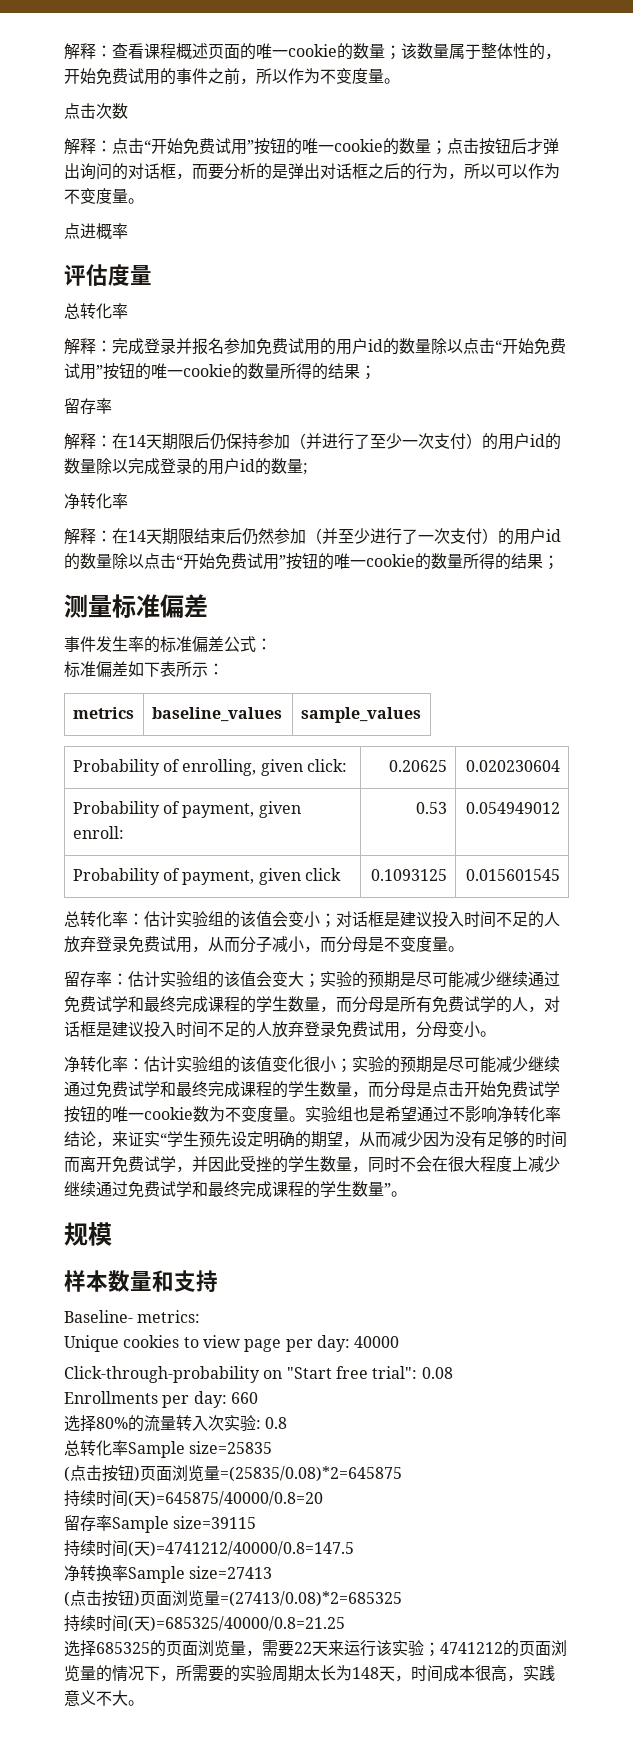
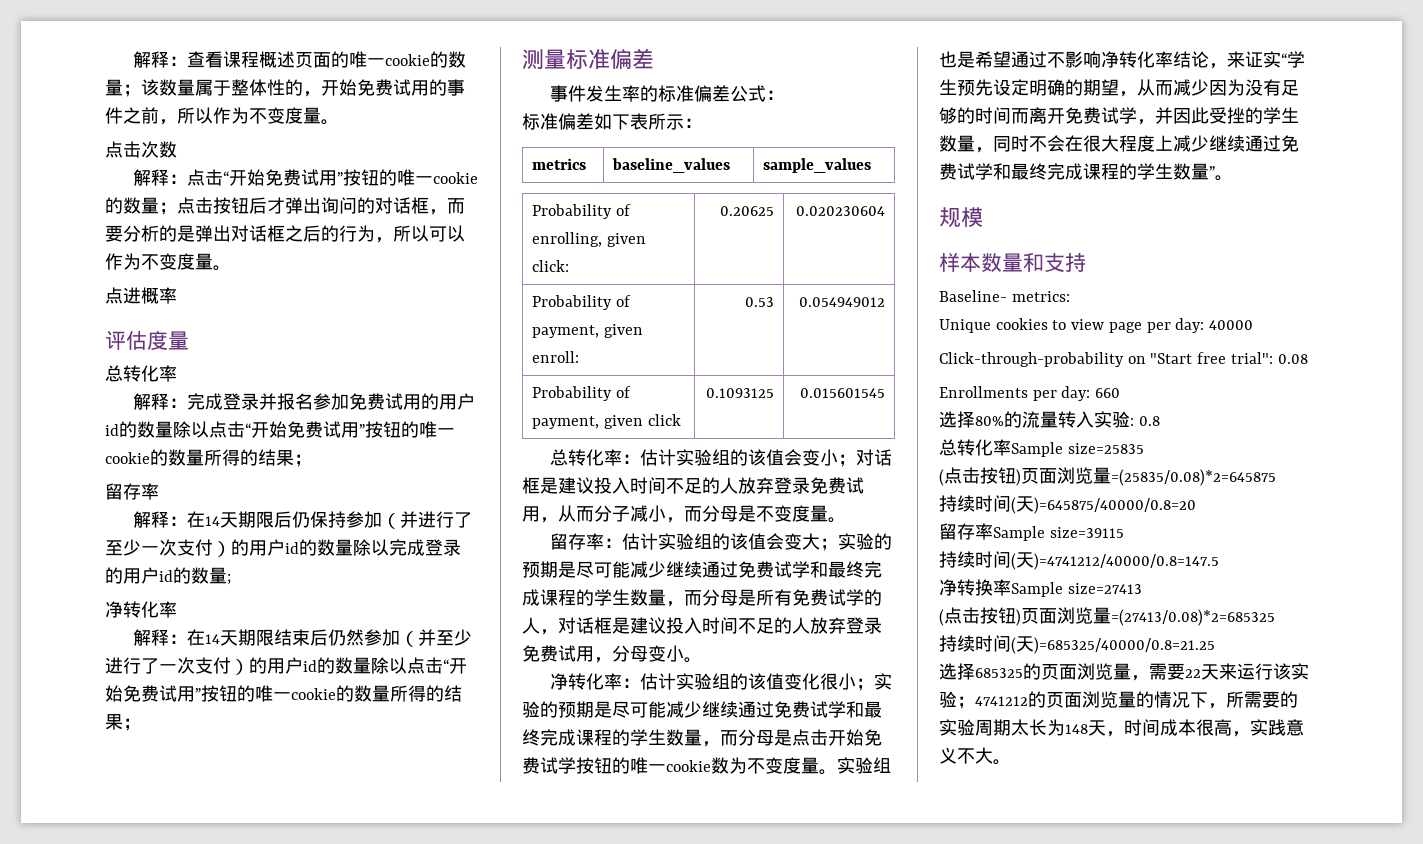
- 选择80%的流量转入次实验: 0.8
+ 选择80%的流量转入实验: 0.8

